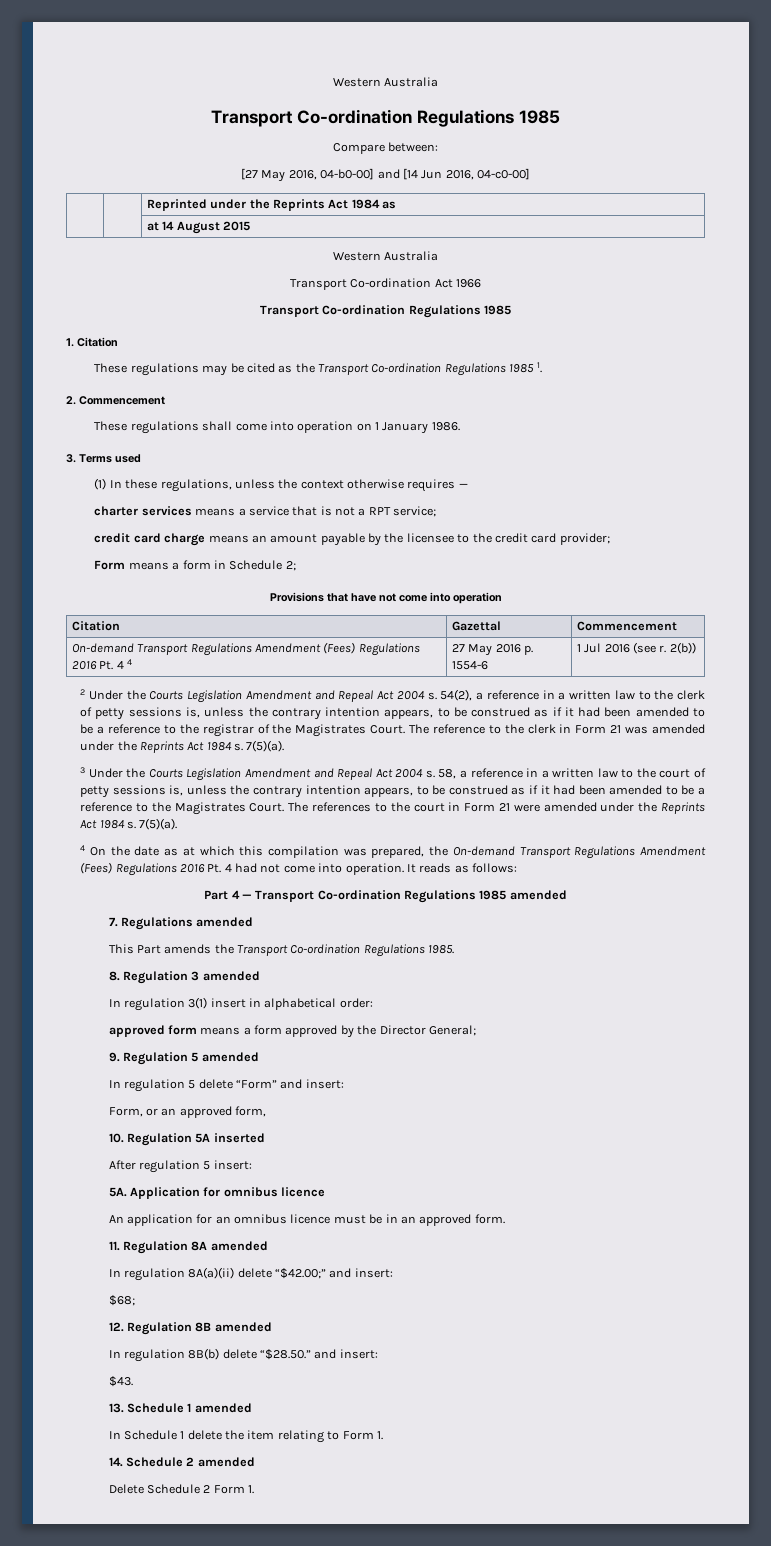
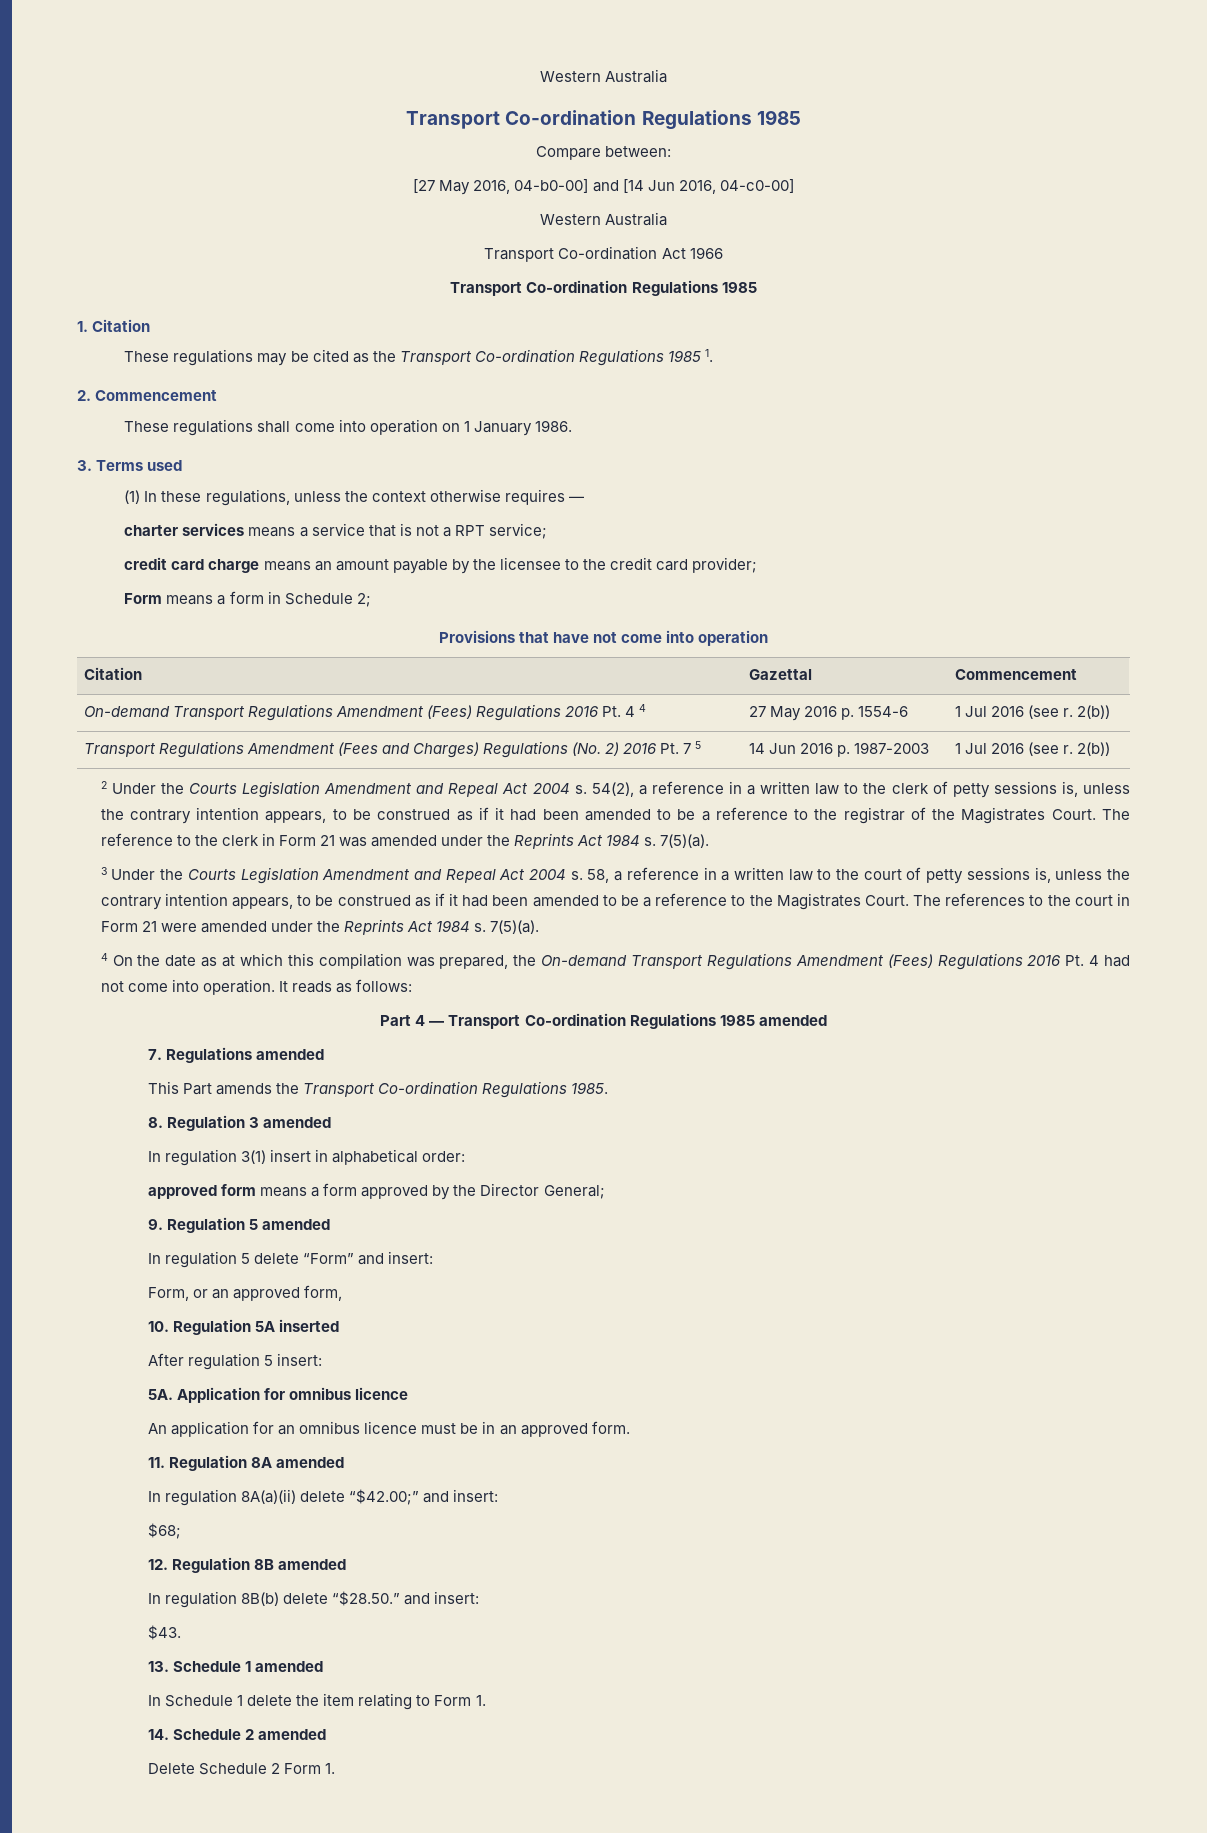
- | | Reprinted under the Reprints Act 1984 as
- | | at 14 August 2015
+ Transport Regulations Amendment (Fees and Charges) Regulations (No. 2) 2016 Pt. 7 5 | 14 Jun 2016 p. 1987-2003 | 1 Jul 2016 (see r. 2(b))

